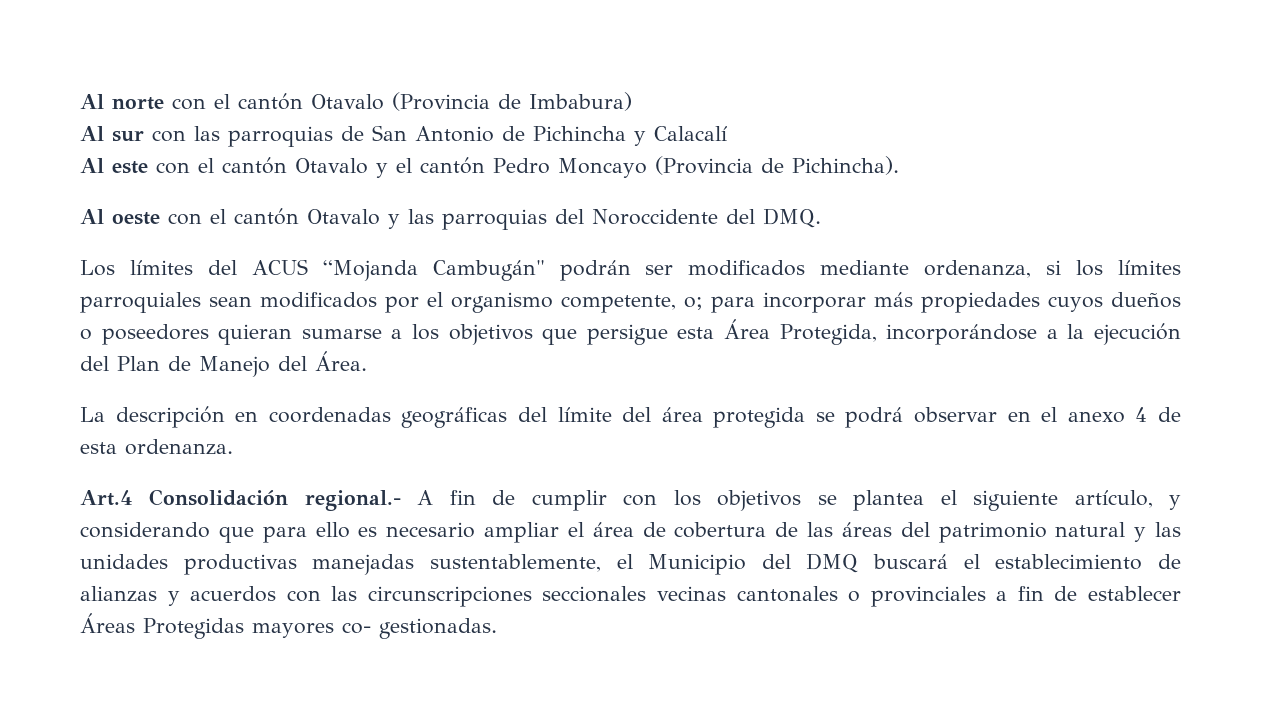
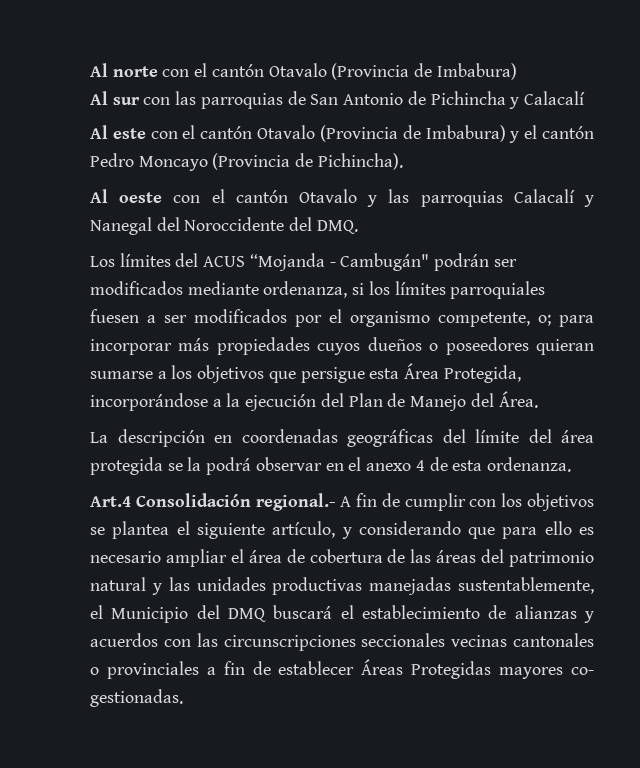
- Al este con el cantón Otavalo y el cantón Pedro Moncayo (Provincia de Pichincha).
+ Al este con el cantón Otavalo (Provincia de Imbabura) y el cantón Pedro Moncayo (Provincia de Pichincha).
- Al oeste con el cantón Otavalo y las parroquias del Noroccidente del DMQ.
+ Al oeste con el cantón Otavalo y las parroquias Calacalí y Nanegal del Noroccidente del DMQ.
- Los límites del ACUS “Mojanda Cambugán" podrán ser modificados mediante ordenanza, si los límites parroquiales sean modificados por el organismo competente, o; para incorporar más propiedades cuyos dueños o poseedores quieran sumarse a los objetivos que persigue esta Área Protegida, incorporándose a la ejecución del Plan de Manejo del Área.
+ Los límites del ACUS “Mojanda - Cambugán" podrán ser modificados mediante ordenanza, si los límites parroquiales fuesen a ser modificados por el organismo competente, o; para incorporar más propiedades cuyos dueños o poseedores quieran sumarse a los objetivos que persigue esta Área Protegida, incorporándose a la ejecución del Plan de Manejo del Área.
- La descripción en coordenadas geográficas del límite del área protegida se podrá observar en el anexo 4 de esta ordenanza.
+ La descripción en coordenadas geográficas del límite del área protegida se la podrá observar en el anexo 4 de esta ordenanza.

